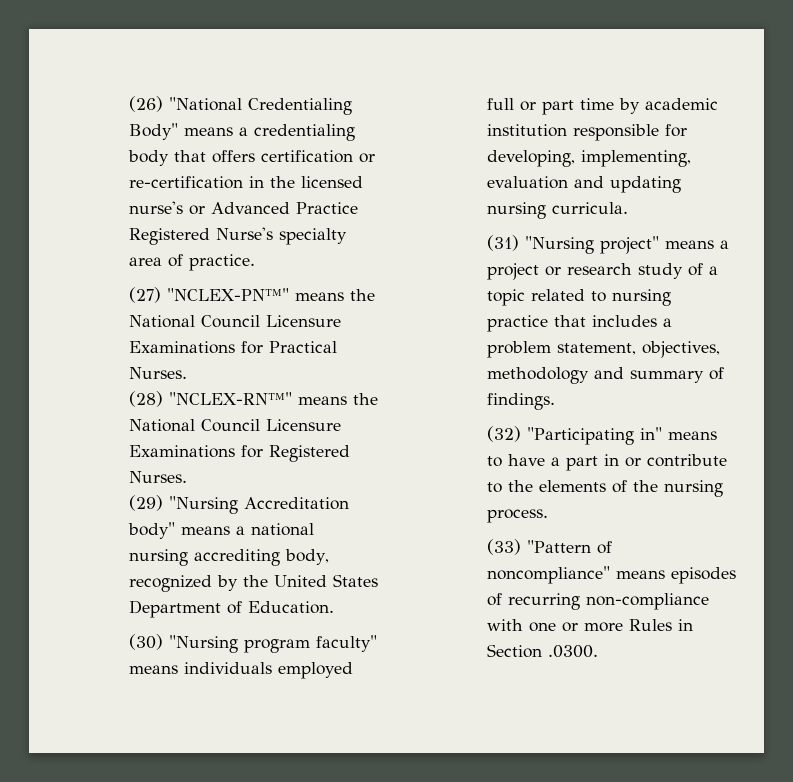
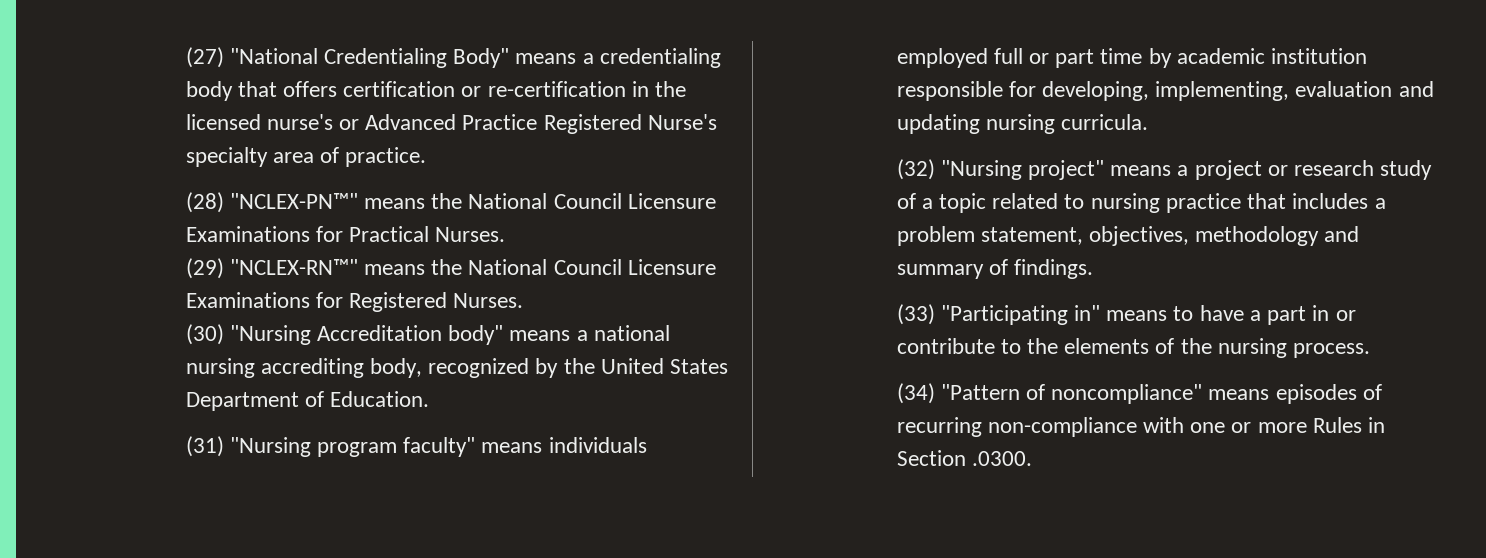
- (26) "National Credentialing Body" means a credentialing body that offers certification or re-certification in the licensed nurse's or Advanced Practice Registered Nurse's specialty area of practice.
+ (27) "National Credentialing Body" means a credentialing body that offers certification or re-certification in the licensed nurse's or Advanced Practice Registered Nurse's specialty area of practice.
- (27) "NCLEX-PN™" means the National Council Licensure Examinations for Practical Nurses.
+ (28) "NCLEX-PN™" means the National Council Licensure Examinations for Practical Nurses.
- (28) "NCLEX-RN™" means the National Council Licensure Examinations for Registered Nurses.
+ (29) "NCLEX-RN™" means the National Council Licensure Examinations for Registered Nurses.
- (29) "Nursing Accreditation body" means a national nursing accrediting body, recognized by the United States Department of Education.
+ (30) "Nursing Accreditation body" means a national nursing accrediting body, recognized by the United States Department of Education.
- (30) "Nursing program faculty" means individuals employed full or part time by academic institution responsible for developing, implementing, evaluation and updating nursing curricula.
+ (31) "Nursing program faculty" means individuals employed full or part time by academic institution responsible for developing, implementing, evaluation and updating nursing curricula.
- (31) "Nursing project" means a project or research study of a topic related to nursing practice that includes a problem statement, objectives, methodology and summary of findings.
+ (32) "Nursing project" means a project or research study of a topic related to nursing practice that includes a problem statement, objectives, methodology and summary of findings.
- (32) "Participating in" means to have a part in or contribute to the elements of the nursing process.
+ (33) "Participating in" means to have a part in or contribute to the elements of the nursing process.
- (33) "Pattern of noncompliance" means episodes of recurring non-compliance with one or more Rules in Section .0300.
+ (34) "Pattern of noncompliance" means episodes of recurring non-compliance with one or more Rules in Section .0300.

